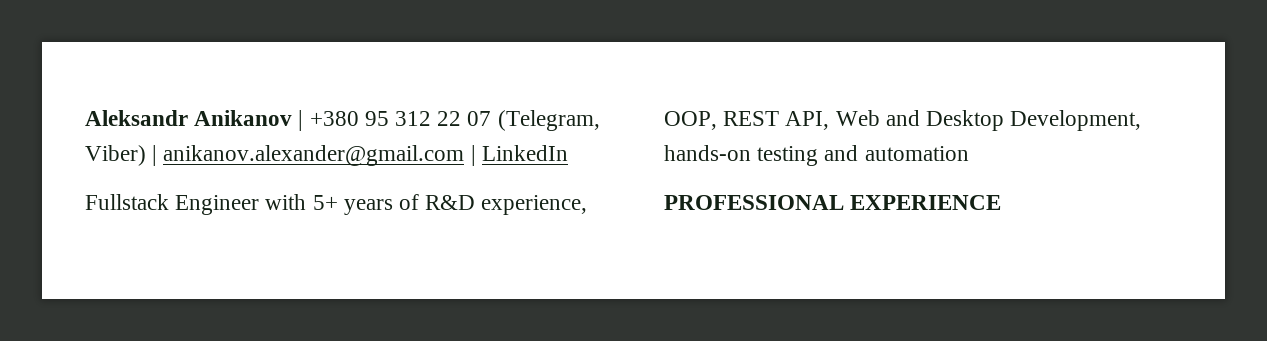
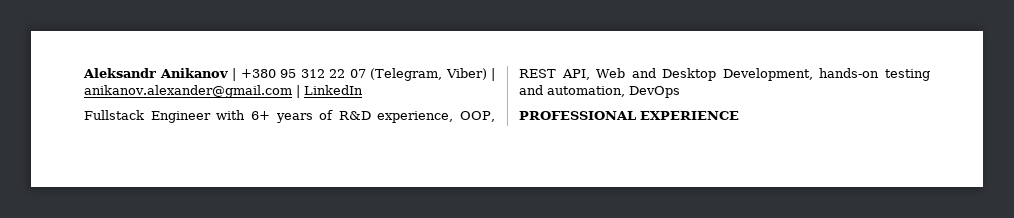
- Fullstack Engineer with 5+ years of R&D experience, OOP, REST API, Web and Desktop Development, hands-on testing and automation
+ Fullstack Engineer with 6+ years of R&D experience, OOP, REST API, Web and Desktop Development, hands-on testing and automation, DevOps

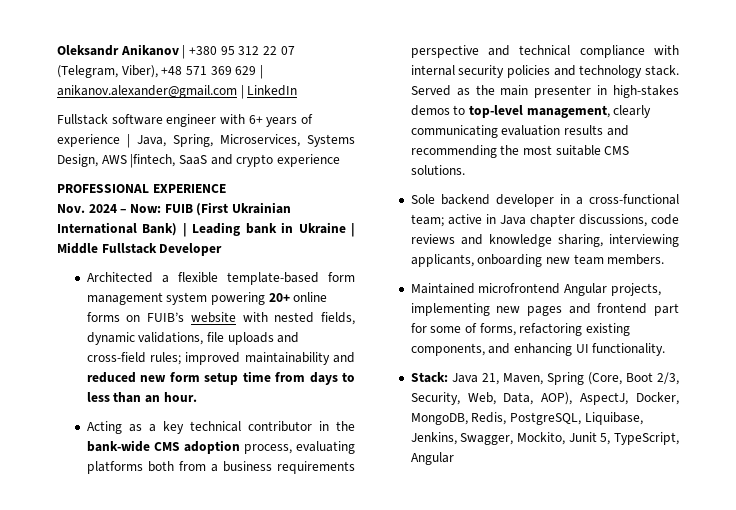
- Aleksandr Anikanov | +380 95 312 22 07 (Telegram, Viber) | anikanov.alexander@gmail.com | LinkedIn
+ Oleksandr Anikanov | +380 95 312 22 07 (Telegram, Viber), +48 571 369 629 | anikanov.alexander@gmail.com | LinkedIn
- Fullstack Engineer with 6+ years of R&D experience, OOP, REST API, Web and Desktop Development, hands-on testing and automation, DevOps
+ Fullstack software engineer with 6+ years of experience | Java, Spring, Microservices, Systems Design, AWS |fintech, SaaS and crypto experience
  PROFESSIONAL EXPERIENCE
+ Nov. 2024 – Now: FUIB (First Ukrainian International Bank) | Leading bank in Ukraine | Middle Fullstack Developer
+ Architected a flexible template-based form management system powering 20+ online forms on FUIB’s website with nested fields, dynamic validations, file uploads and cross-field rules; improved maintainability and reduced new form setup time from days to less than an hour.
+ Acting as a key technical contributor in the bank-wide CMS adoption process, evaluating platforms both from a business requirements perspective and technical compliance with internal security policies and technology stack. Served as the main presenter in high-stakes demos to top-level management, clearly communicating evaluation results and recommending the most suitable CMS solutions.
+ Sole backend developer in a cross-functional team; active in Java chapter discussions, code reviews and knowledge sharing, interviewing applicants, onboarding new team members.
+ Maintained microfrontend Angular projects, implementing new pages and frontend part for some of forms, refactoring existing components, and enhancing UI functionality.
+ Stack: Java 21, Maven, Spring (Core, Boot 2/3, Security, Web, Data, AOP), AspectJ, Docker, MongoDB, Redis, PostgreSQL, Liquibase, Jenkins, Swagger, Mockito, Junit 5, TypeScript, Angular

